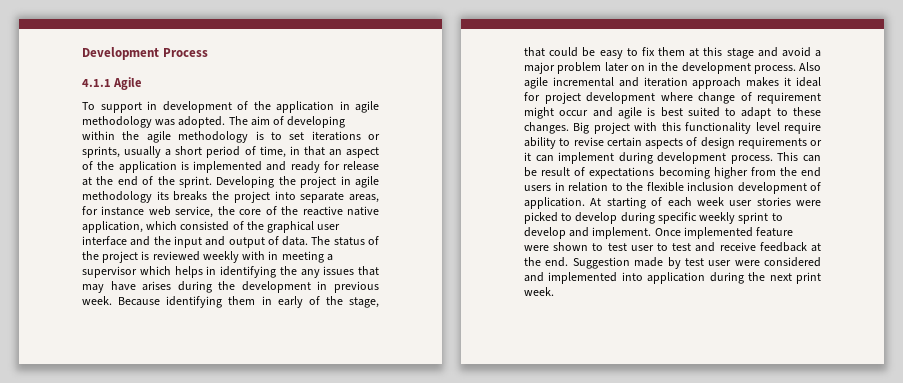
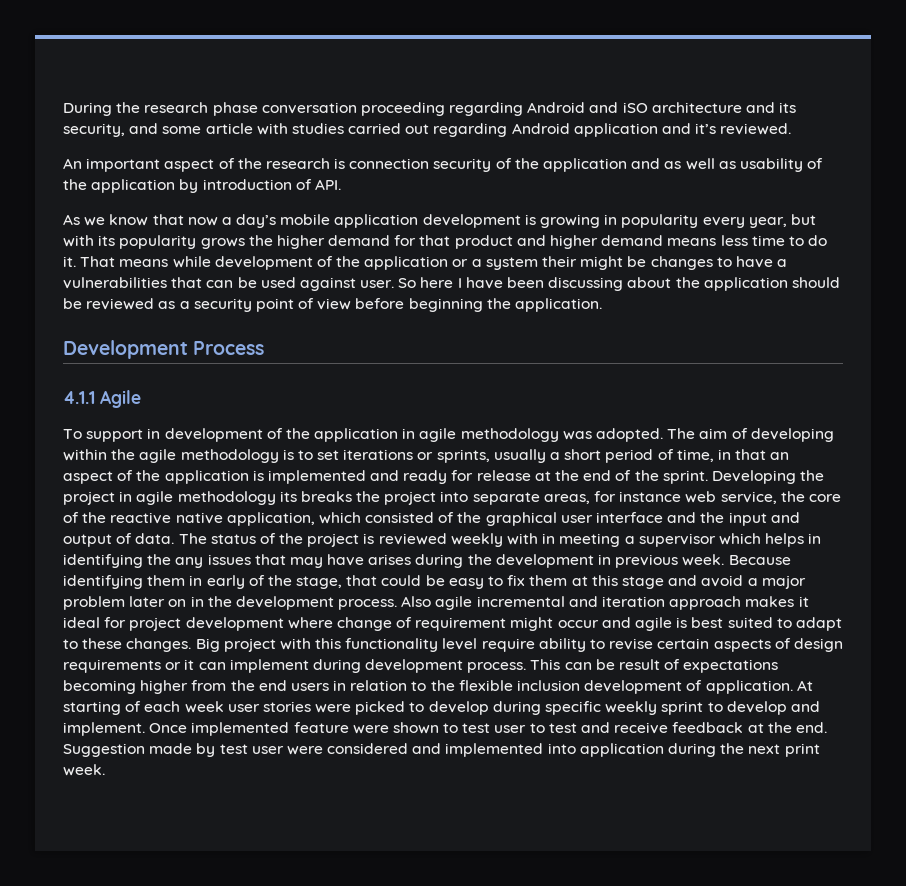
+ During the research phase conversation proceeding regarding Android and iSO architecture and its security, and some article with studies carried out regarding Android application and it’s reviewed.
+ An important aspect of the research is connection security of the application and as well as usability of the application by introduction of API.
+ As we know that now a day’s mobile application development is growing in popularity every year, but with its popularity grows the higher demand for that product and higher demand means less time to do it. That means while development of the application or a system their might be changes to have a vulnerabilities that can be used against user. So here I have been discussing about the application should be reviewed as a security point of view before beginning the application.

